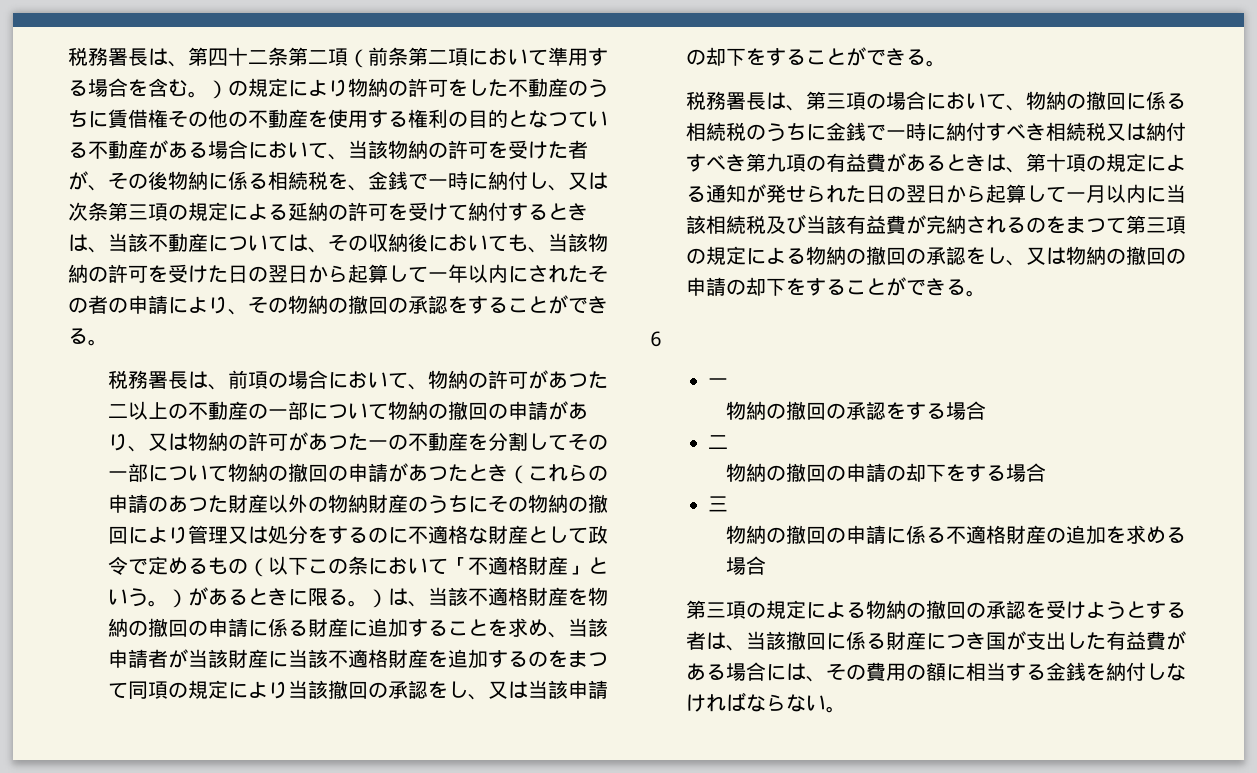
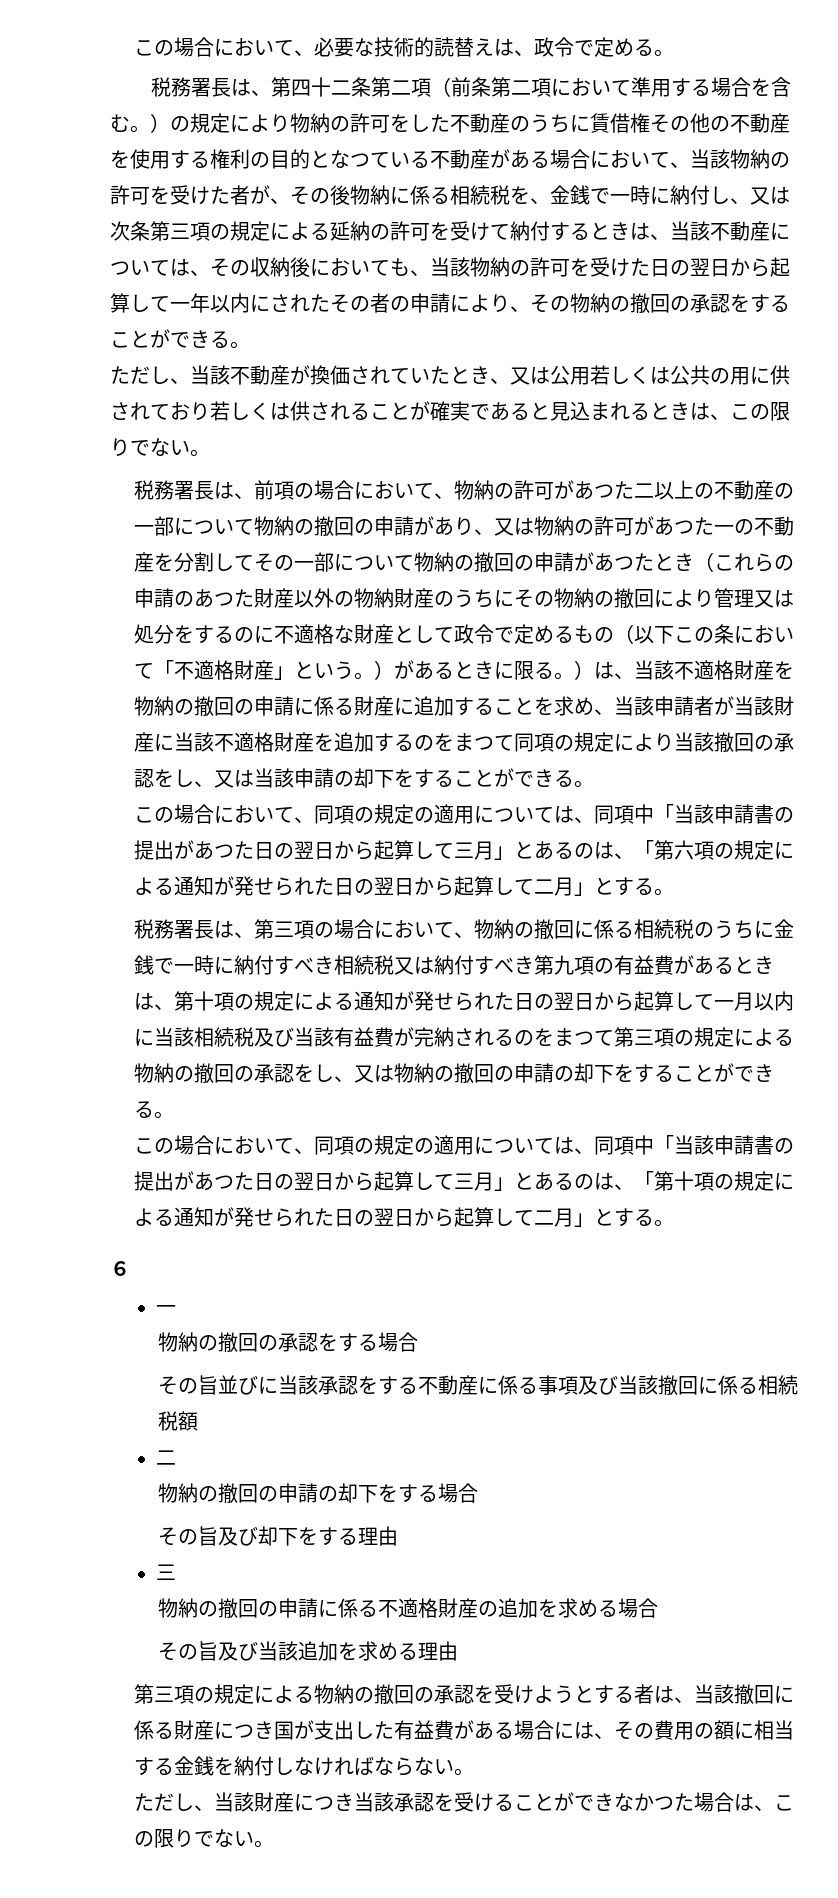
+ この場合において、必要な技術的読替えは、政令で定める。
+ ただし、当該不動産が換価されていたとき、又は公用若しくは公共の用に供されており若しくは供されることが確実であると見込まれるときは、この限りでない。
+ この場合において、同項の規定の適用については、同項中「当該申請書の提出があつた日の翌日から起算して三月」とあるのは、「第六項の規定による通知が発せられた日の翌日から起算して二月」とする。
+ この場合において、同項の規定の適用については、同項中「当該申請書の提出があつた日の翌日から起算して三月」とあるのは、「第十項の規定による通知が発せられた日の翌日から起算して二月」とする。
+ その旨並びに当該承認をする不動産に係る事項及び当該撤回に係る相続税額
+ その旨及び却下をする理由
+ その旨及び当該追加を求める理由
+ ただし、当該財産につき当該承認を受けることができなかつた場合は、この限りでない。

